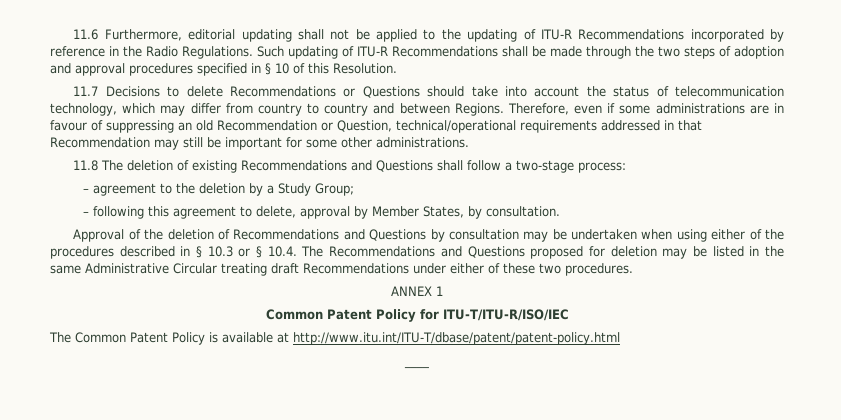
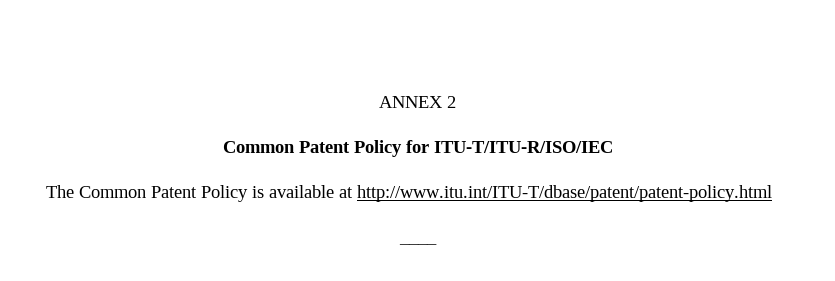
- 11.6 Furthermore, editorial updating shall not be applied to the updating of ITU-R Recommendations incorporated by reference in the Radio Regulations. Such updating of ITU-R Recommendations shall be made through the two steps of adoption and approval procedures specified in § 10 of this Resolution.
- 11.7 Decisions to delete Recommendations or Questions should take into account the status of telecommunication technology, which may differ from country to country and between Regions. Therefore, even if some administrations are in favour of suppressing an old Recommendation or Question, technical/operational requirements addressed in that Recommendation may still be important for some other administrations.
- 11.8 The deletion of existing Recommendations and Questions shall follow a two-stage process:
- – agreement to the deletion by a Study Group;
- – following this agreement to delete, approval by Member States, by consultation.
- Approval of the deletion of Recommendations and Questions by consultation may be undertaken when using either of the procedures described in § 10.3 or § 10.4. The Recommendations and Questions proposed for deletion may be listed in the same Administrative Circular treating draft Recommendations under either of these two procedures.
- ANNEX 1
+ ANNEX 2

